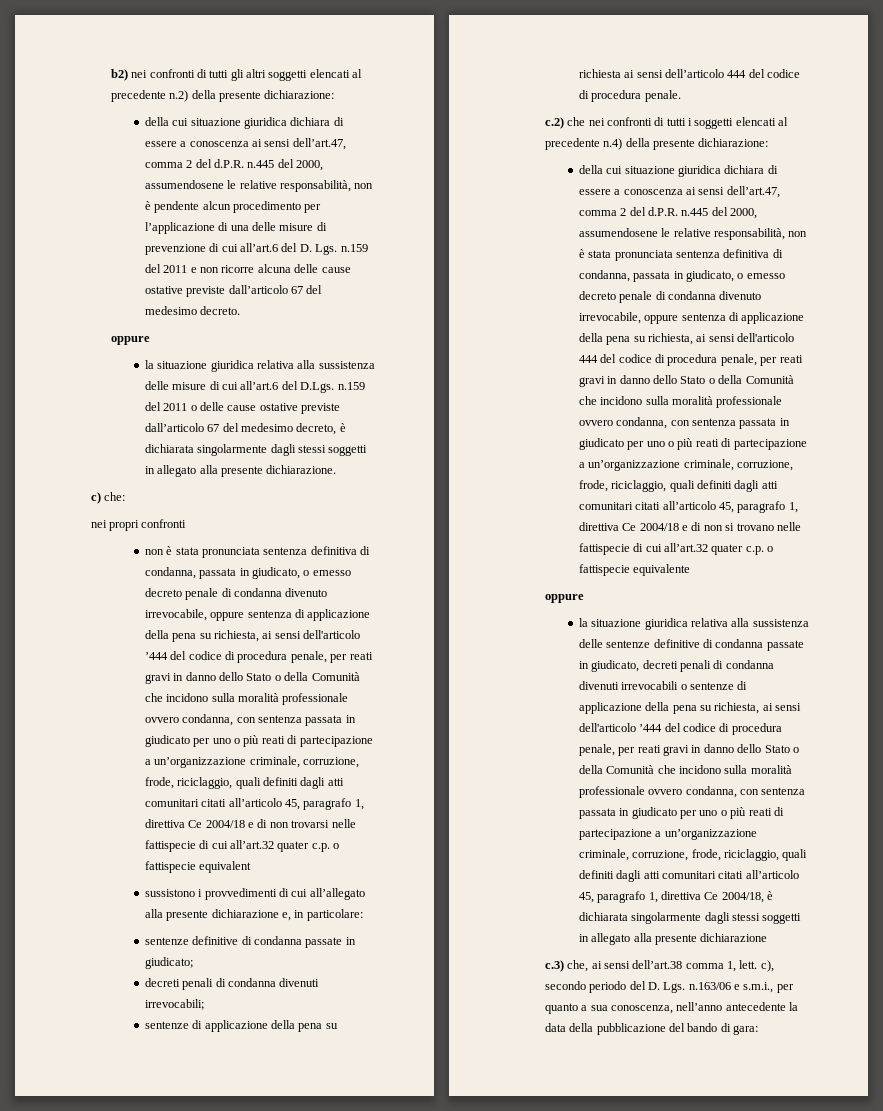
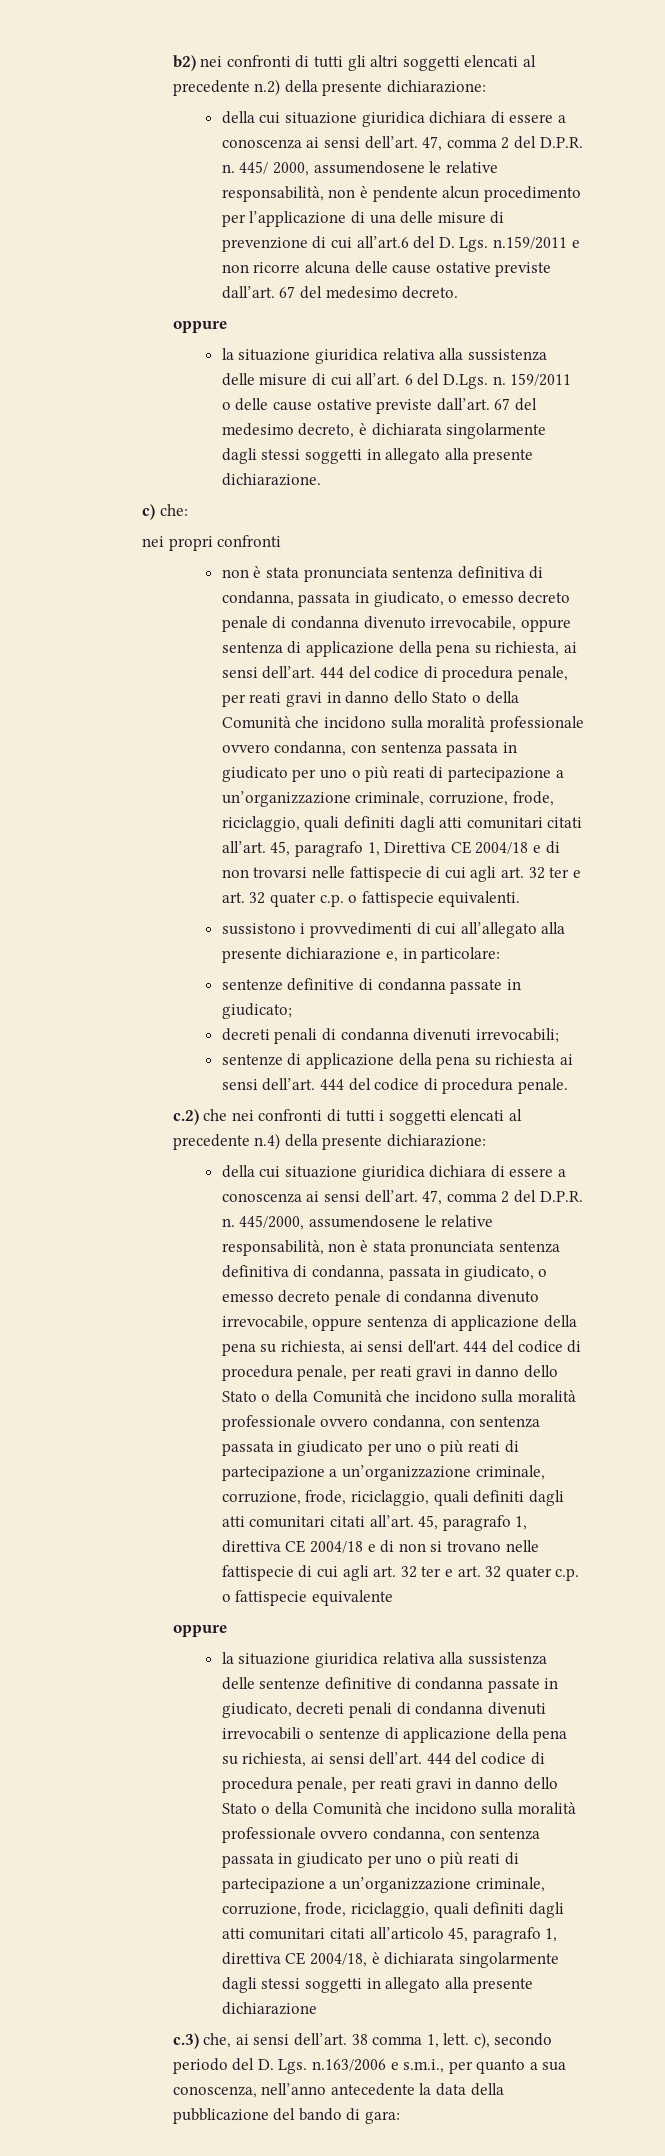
- della cui situazione giuridica dichiara di essere a conoscenza ai sensi dell’art.47, comma 2 del d.P.R. n.445 del 2000, assumendosene le relative responsabilità, non è pendente alcun procedimento per l’applicazione di una delle misure di prevenzione di cui all’art.6 del D. Lgs. n.159 del 2011 e non ricorre alcuna delle cause ostative previste dall’articolo 67 del medesimo decreto.
+ della cui situazione giuridica dichiara di essere a conoscenza ai sensi dell’art. 47, comma 2 del D.P.R. n. 445/ 2000, assumendosene le relative responsabilità, non è pendente alcun procedimento per l’applicazione di una delle misure di prevenzione di cui all’art.6 del D. Lgs. n.159/2011 e non ricorre alcuna delle cause ostative previste dall’art. 67 del medesimo decreto.
- la situazione giuridica relativa alla sussistenza delle misure di cui all’art.6 del D.Lgs. n.159 del 2011 o delle cause ostative previste dall’articolo 67 del medesimo decreto, è dichiarata singolarmente dagli stessi soggetti in allegato alla presente dichiarazione.
+ la situazione giuridica relativa alla sussistenza delle misure di cui all’art. 6 del D.Lgs. n. 159/2011 o delle cause ostative previste dall’art. 67 del medesimo decreto, è dichiarata singolarmente dagli stessi soggetti in allegato alla presente dichiarazione.
- non è stata pronunciata sentenza definitiva di condanna, passata in giudicato, o emesso decreto penale di condanna divenuto irrevocabile, oppure sentenza di applicazione della pena su richiesta, ai sensi dell'articolo ’444 del codice di procedura penale, per reati gravi in danno dello Stato o della Comunità che incidono sulla moralità professionale ovvero condanna, con sentenza passata in giudicato per uno o più reati di partecipazione a un’organizzazione criminale, corruzione, frode, riciclaggio, quali definiti dagli atti comunitari citati all’articolo 45, paragrafo 1, direttiva Ce 2004/18 e di non trovarsi nelle fattispecie di cui all’art.32 quater c.p. o fattispecie equivalent
+ non è stata pronunciata sentenza definitiva di condanna, passata in giudicato, o emesso decreto penale di condanna divenuto irrevocabile, oppure sentenza di applicazione della pena su richiesta, ai sensi dell’art. 444 del codice di procedura penale, per reati gravi in danno dello Stato o della Comunità che incidono sulla moralità professionale ovvero condanna, con sentenza passata in giudicato per uno o più reati di partecipazione a un’organizzazione criminale, corruzione, frode, riciclaggio, quali definiti dagli atti comunitari citati all’art. 45, paragrafo 1, Direttiva CE 2004/18 e di non trovarsi nelle fattispecie di cui agli art. 32 ter e art. 32 quater c.p. o fattispecie equivalenti.
- sentenze di applicazione della pena su richiesta ai sensi dell’articolo 444 del codice di procedura penale.
+ sentenze di applicazione della pena su richiesta ai sensi dell’art. 444 del codice di procedura penale.
- della cui situazione giuridica dichiara di essere a conoscenza ai sensi dell’art.47, comma 2 del d.P.R. n.445 del 2000, assumendosene le relative responsabilità, non è stata pronunciata sentenza definitiva di condanna, passata in giudicato, o emesso decreto penale di condanna divenuto irrevocabile, oppure sentenza di applicazione della pena su richiesta, ai sensi dell'articolo 444 del codice di procedura penale, per reati gravi in danno dello Stato o della Comunità che incidono sulla moralità professionale ovvero condanna, con sentenza passata in giudicato per uno o più reati di partecipazione a un’organizzazione criminale, corruzione, frode, riciclaggio, quali definiti dagli atti comunitari citati all’articolo 45, paragrafo 1, direttiva Ce 2004/18 e di non si trovano nelle fattispecie di cui all’art.32 quater c.p. o fattispecie equivalente
+ della cui situazione giuridica dichiara di essere a conoscenza ai sensi dell’art. 47, comma 2 del D.P.R. n. 445/2000, assumendosene le relative responsabilità, non è stata pronunciata sentenza definitiva di condanna, passata in giudicato, o emesso decreto penale di condanna divenuto irrevocabile, oppure sentenza di applicazione della pena su richiesta, ai sensi dell'art. 444 del codice di procedura penale, per reati gravi in danno dello Stato o della Comunità che incidono sulla moralità professionale ovvero condanna, con sentenza passata in giudicato per uno o più reati di partecipazione a un’organizzazione criminale, corruzione, frode, riciclaggio, quali definiti dagli atti comunitari citati all’art. 45, paragrafo 1, direttiva CE 2004/18 e di non si trovano nelle fattispecie di cui agli art. 32 ter e art. 32 quater c.p. o fattispecie equivalente
  oppure
- la situazione giuridica relativa alla sussistenza delle sentenze definitive di condanna passate in giudicato, decreti penali di condanna divenuti irrevocabili o sentenze di applicazione della pena su richiesta, ai sensi dell'articolo ’444 del codice di procedura penale, per reati gravi in danno dello Stato o della Comunità che incidono sulla moralità professionale ovvero condanna, con sentenza passata in giudicato per uno o più reati di partecipazione a un’organizzazione criminale, corruzione, frode, riciclaggio, quali definiti dagli atti comunitari citati all’articolo 45, paragrafo 1, direttiva Ce 2004/18, è dichiarata singolarmente dagli stessi soggetti in allegato alla presente dichiarazione
+ la situazione giuridica relativa alla sussistenza delle sentenze definitive di condanna passate in giudicato, decreti penali di condanna divenuti irrevocabili o sentenze di applicazione della pena su richiesta, ai sensi dell’art. 444 del codice di procedura penale, per reati gravi in danno dello Stato o della Comunità che incidono sulla moralità professionale ovvero condanna, con sentenza passata in giudicato per uno o più reati di partecipazione a un’organizzazione criminale, corruzione, frode, riciclaggio, quali definiti dagli atti comunitari citati all’articolo 45, paragrafo 1, direttiva CE 2004/18, è dichiarata singolarmente dagli stessi soggetti in allegato alla presente dichiarazione
- c.3) che, ai sensi dell’art.38 comma 1, lett. c), secondo periodo del D. Lgs. n.163/06 e s.m.i., per quanto a sua conoscenza, nell’anno antecedente la data della pubblicazione del bando di gara:
+ c.3) che, ai sensi dell’art. 38 comma 1, lett. c), secondo periodo del D. Lgs. n.163/2006 e s.m.i., per quanto a sua conoscenza, nell’anno antecedente la data della pubblicazione del bando di gara:

